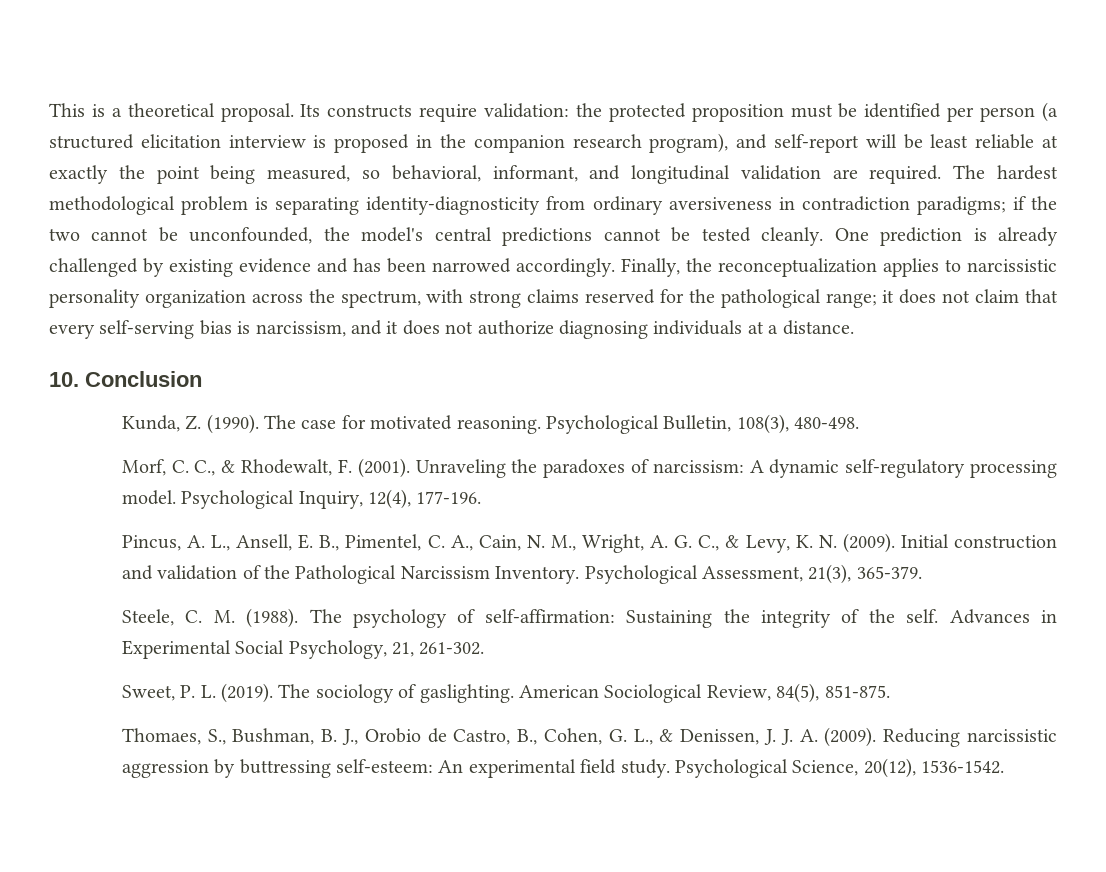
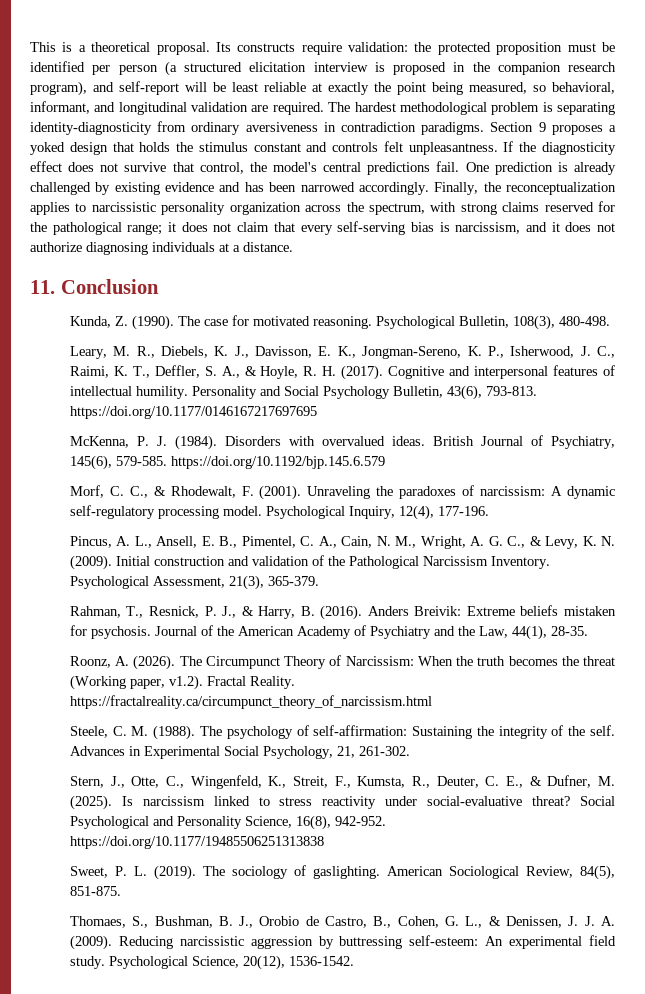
- The hardest methodological problem is separating identity-diagnosticity from ordinary aversiveness in contradiction paradigms; if the two cannot be unconfounded, the model's central predictions cannot be tested cleanly.
+ The hardest methodological problem is separating identity-diagnosticity from ordinary aversiveness in contradiction paradigms. Section 9 proposes a yoked design that holds the stimulus constant and controls felt unpleasantness. If the diagnosticity effect does not survive that control, the model's central predictions fail.
- 10. Conclusion
+ 11. Conclusion
+ Leary, M. R., Diebels, K. J., Davisson, E. K., Jongman-Sereno, K. P., Isherwood, J. C., Raimi, K. T., Deffler, S. A., & Hoyle, R. H. (2017). Cognitive and interpersonal features of intellectual humility. Personality and Social Psychology Bulletin, 43(6), 793-813. https://doi.org/10.1177/0146167217697695
+ McKenna, P. J. (1984). Disorders with overvalued ideas. British Journal of Psychiatry, 145(6), 579-585. https://doi.org/10.1192/bjp.145.6.579
+ Rahman, T., Resnick, P. J., & Harry, B. (2016). Anders Breivik: Extreme beliefs mistaken for psychosis. Journal of the American Academy of Psychiatry and the Law, 44(1), 28-35.
+ Roonz, A. (2026). The Circumpunct Theory of Narcissism: When the truth becomes the threat (Working paper, v1.2). Fractal Reality. https://fractalreality.ca/circumpunct_theory_of_narcissism.html
+ Stern, J., Otte, C., Wingenfeld, K., Streit, F., Kumsta, R., Deuter, C. E., & Dufner, M. (2025). Is narcissism linked to stress reactivity under social-evaluative threat? Social Psychological and Personality Science, 16(8), 942-952. https://doi.org/10.1177/19485506251313838

